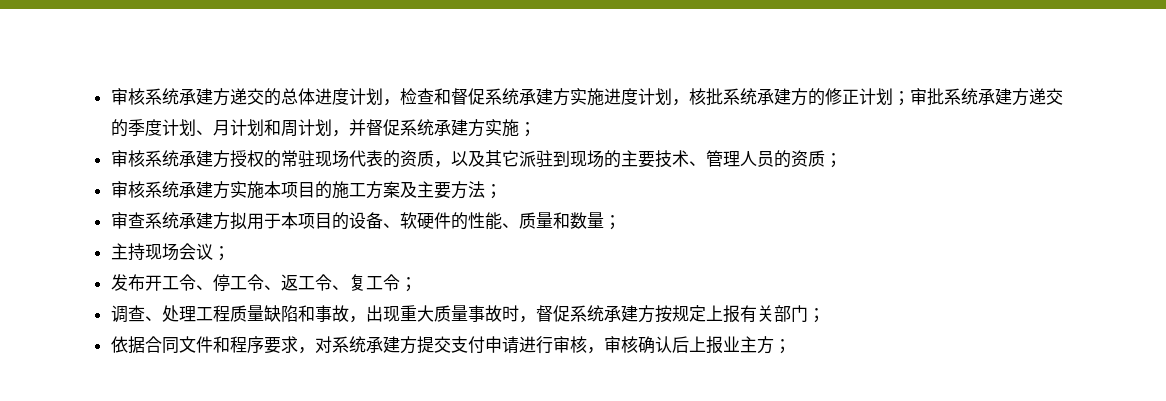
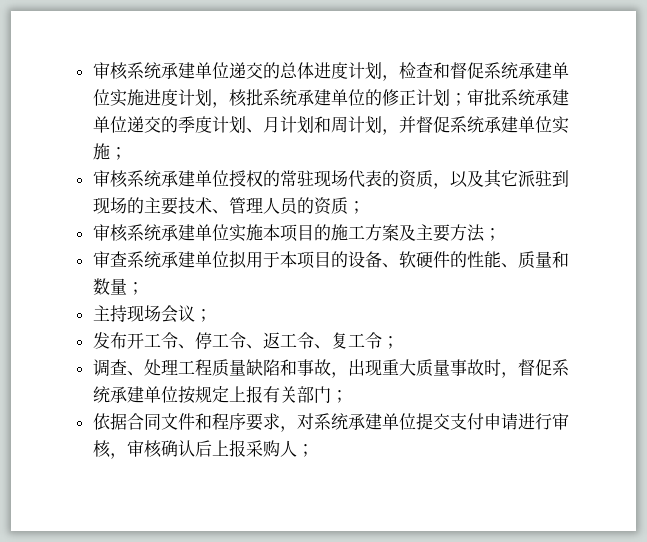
- 审核系统承建方递交的总体进度计划，检查和督促系统承建方实施进度计划，核批系统承建方的修正计划；审批系统承建方递交的季度计划、月计划和周计划，并督促系统承建方实施；
+ 审核系统承建单位递交的总体进度计划，检查和督促系统承建单位实施进度计划，核批系统承建单位的修正计划；审批系统承建单位递交的季度计划、月计划和周计划，并督促系统承建单位实施；
- 审核系统承建方授权的常驻现场代表的资质，以及其它派驻到现场的主要技术、管理人员的资质；
+ 审核系统承建单位授权的常驻现场代表的资质，以及其它派驻到现场的主要技术、管理人员的资质；
- 审核系统承建方实施本项目的施工方案及主要方法；
+ 审核系统承建单位实施本项目的施工方案及主要方法；
- 审查系统承建方拟用于本项目的设备、软硬件的性能、质量和数量；
+ 审查系统承建单位拟用于本项目的设备、软硬件的性能、质量和数量；
- 调查、处理工程质量缺陷和事故，出现重大质量事故时，督促系统承建方按规定上报有关部门；
+ 调查、处理工程质量缺陷和事故，出现重大质量事故时，督促系统承建单位按规定上报有关部门；
- 依据合同文件和程序要求，对系统承建方提交支付申请进行审核，审核确认后上报业主方；
+ 依据合同文件和程序要求，对系统承建单位提交支付申请进行审核，审核确认后上报采购人；

